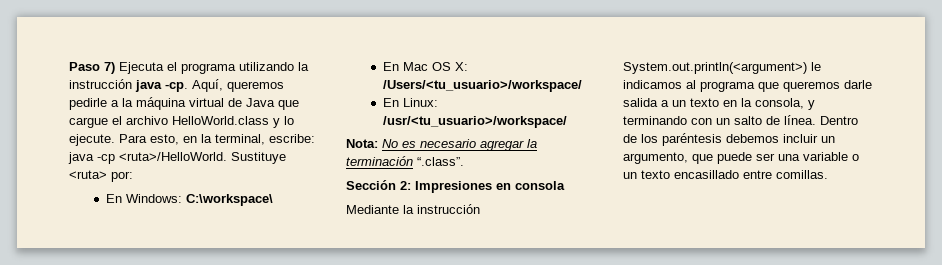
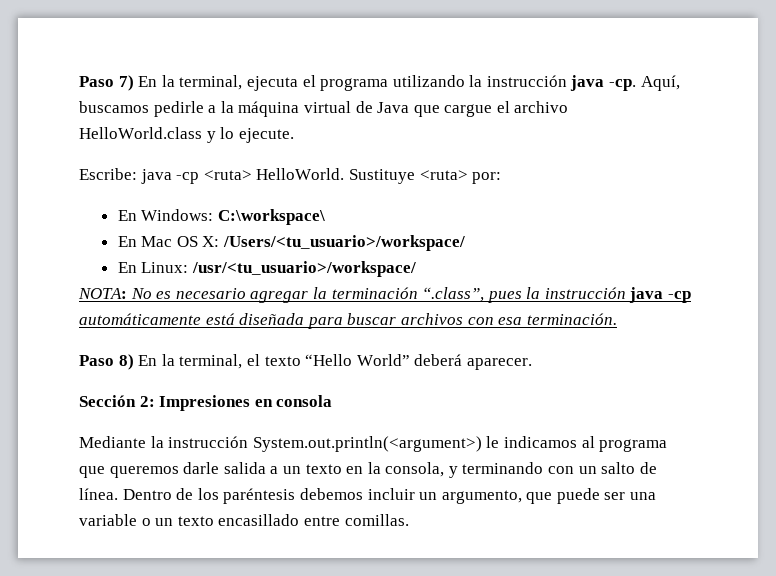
- Paso 7) Ejecuta el programa utilizando la instrucción java -cp.
+ Paso 7) En la terminal, ejecuta el programa utilizando la instrucción java -cp.
- Aquí, queremos pedirle a la máquina virtual de Java que cargue el archivo HelloWorld.class y lo ejecute. Para esto, en la terminal, escribe: java -cp <ruta>/HelloWorld.
+ Aquí, buscamos pedirle a la máquina virtual de Java que cargue el archivo HelloWorld.class y lo ejecute.
+ Escribe: java -cp <ruta> HelloWorld.
- Nota: No es necesario agregar la terminación “.class”.
+ NOTA: No es necesario agregar la terminación “.class”, pues la instrucción java -cp automáticamente está diseñada para buscar archivos con esa terminación.
+ Paso 8) En la terminal, el texto “Hello World” deberá aparecer.

